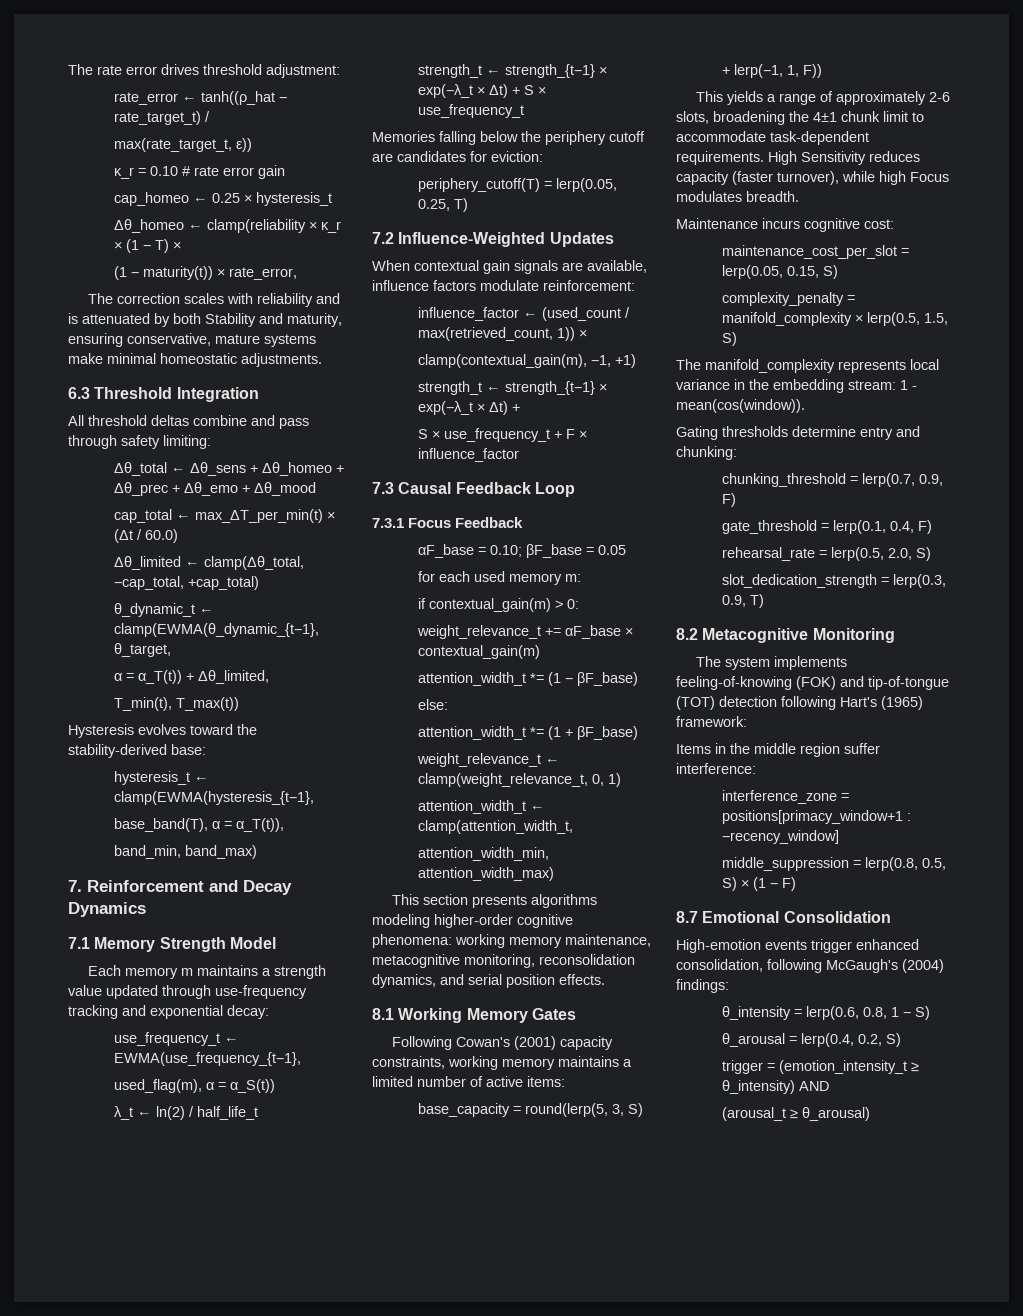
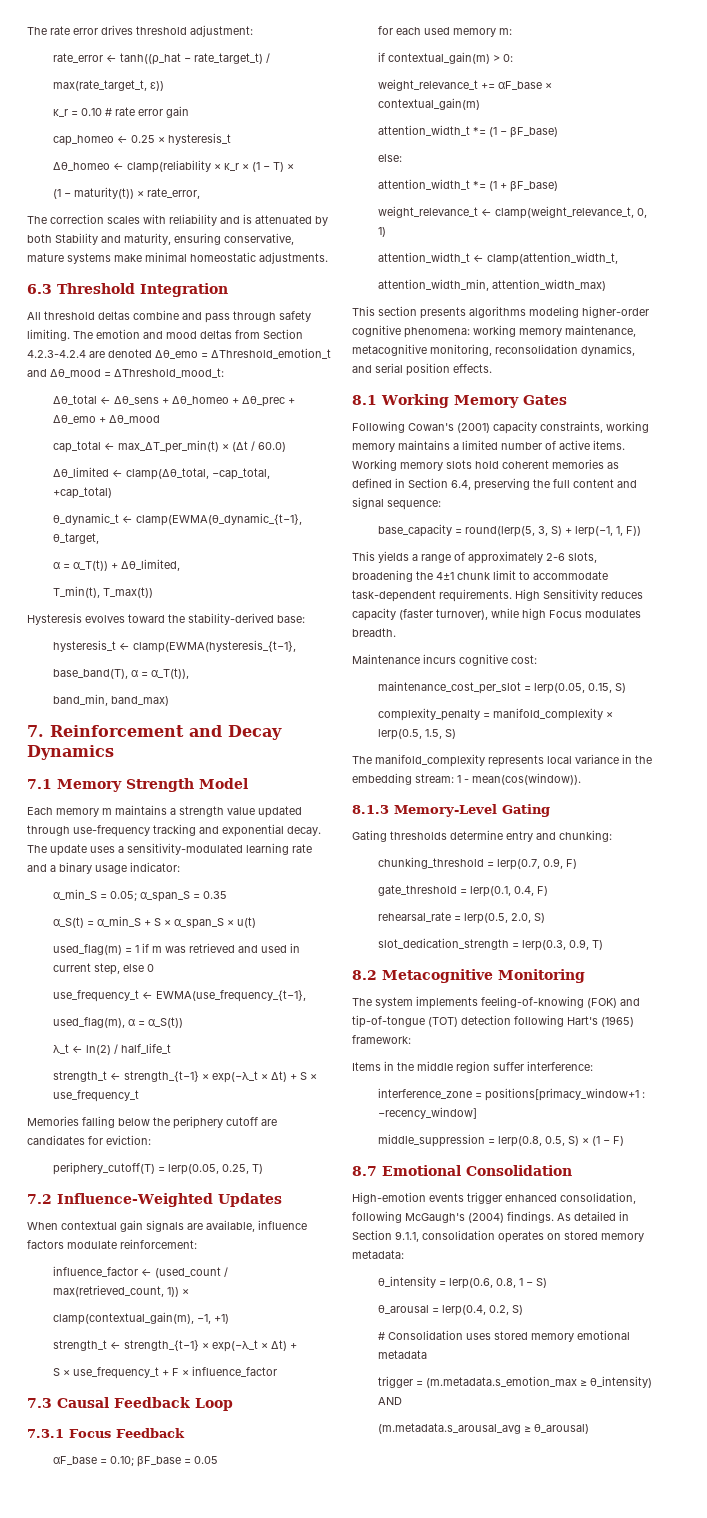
- All threshold deltas combine and pass through safety limiting:
+ All threshold deltas combine and pass through safety limiting. The emotion and mood deltas from Section 4.2.3-4.2.4 are denoted Δθ_emo = ΔThreshold_emotion_t and Δθ_mood = ΔThreshold_mood_t:
- Each memory m maintains a strength value updated through use-frequency tracking and exponential decay:
+ Each memory m maintains a strength value updated through use-frequency tracking and exponential decay. The update uses a sensitivity-modulated learning rate and a binary usage indicator:
+ α_min_S = 0.05; α_span_S = 0.35
+ α_S(t) = α_min_S + S × α_span_S × u(t)
+ used_flag(m) = 1 if m was retrieved and used in current step, else 0
- Following Cowan's (2001) capacity constraints, working memory maintains a limited number of active items:
+ Following Cowan's (2001) capacity constraints, working memory maintains a limited number of active items. Working memory slots hold coherent memories as defined in Section 6.4, preserving the full content and signal sequence:
+ 8.1.3 Memory-Level Gating
- High-emotion events trigger enhanced consolidation, following McGaugh's (2004) findings:
+ High-emotion events trigger enhanced consolidation, following McGaugh's (2004) findings. As detailed in Section 9.1.1, consolidation operates on stored memory metadata:
+ # Consolidation uses stored memory emotional metadata
- trigger = (emotion_intensity_t ≥ θ_intensity) AND
+ trigger = (m.metadata.s_emotion_max ≥ θ_intensity) AND
- (arousal_t ≥ θ_arousal)
+ (m.metadata.s_arousal_avg ≥ θ_arousal)

